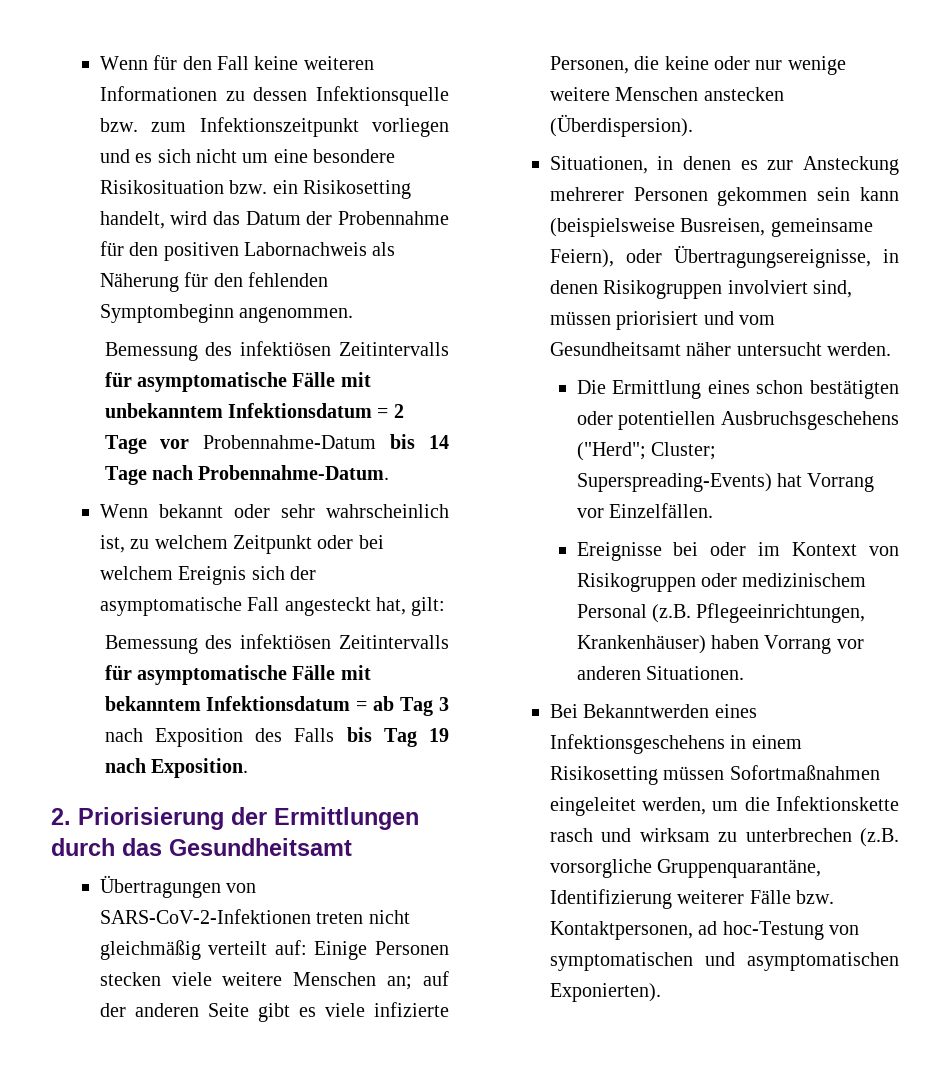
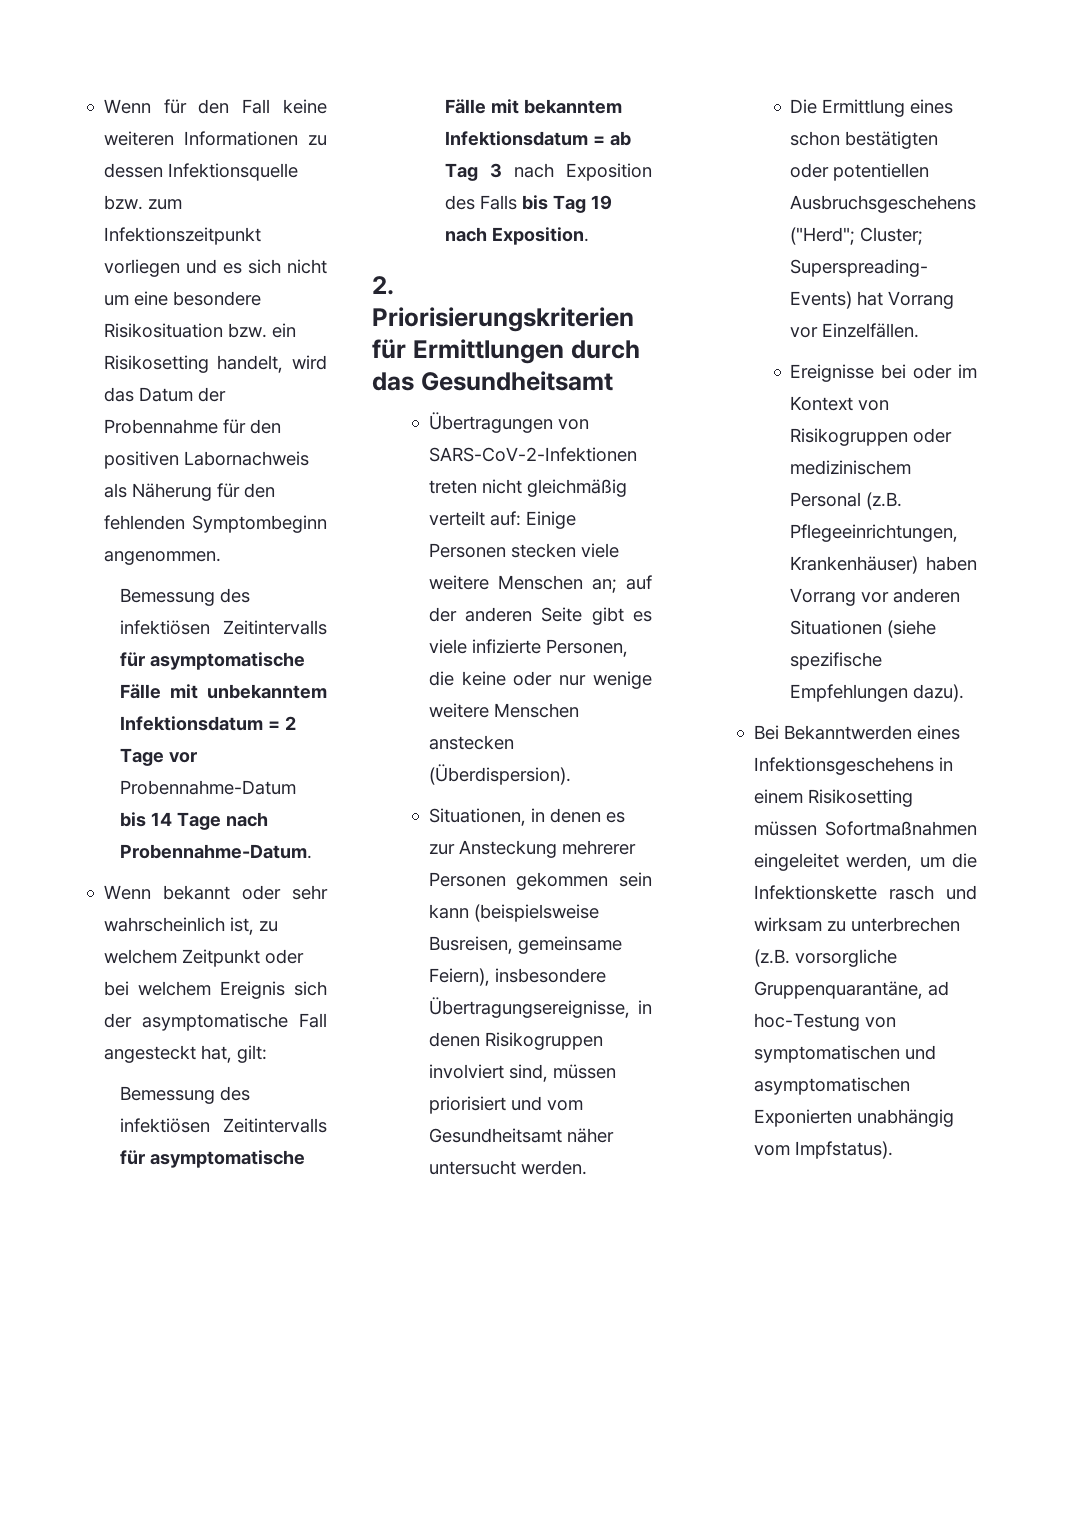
- 2. Priorisierung der Ermittlungen durch das Gesundheitsamt
+ 2. Priorisierungskriterien für Ermittlungen durch das Gesundheitsamt
- Situationen, in denen es zur Ansteckung mehrerer Personen gekommen sein kann (beispielsweise Busreisen, gemeinsame Feiern), oder Übertragungsereignisse, in denen Risikogruppen involviert sind, müssen priorisiert und vom Gesundheitsamt näher untersucht werden.
+ Situationen, in denen es zur Ansteckung mehrerer Personen gekommen sein kann (beispielsweise Busreisen, gemeinsame Feiern), insbesondere Übertragungsereignisse, in denen Risikogruppen involviert sind, müssen priorisiert und vom Gesundheitsamt näher untersucht werden.
- Ereignisse bei oder im Kontext von Risikogruppen oder medizinischem Personal (z.B. Pflegeeinrichtungen, Krankenhäuser) haben Vorrang vor anderen Situationen.
+ Ereignisse bei oder im Kontext von Risikogruppen oder medizinischem Personal (z.B. Pflegeeinrichtungen, Krankenhäuser) haben Vorrang vor anderen Situationen (siehe spezifische Empfehlungen dazu).
- Bei Bekanntwerden eines Infektionsgeschehens in einem Risikosetting müssen Sofortmaßnahmen eingeleitet werden, um die Infektionskette rasch und wirksam zu unterbrechen (z.B. vorsorgliche Gruppenquarantäne, Identifizierung weiterer Fälle bzw. Kontaktpersonen, ad hoc-Testung von symptomatischen und asymptomatischen Exponierten).
+ Bei Bekanntwerden eines Infektionsgeschehens in einem Risikosetting müssen Sofortmaßnahmen eingeleitet werden, um die Infektionskette rasch und wirksam zu unterbrechen (z.B. vorsorgliche Gruppenquarantäne, ad hoc-Testung von symptomatischen und asymptomatischen Exponierten unabhängig vom Impfstatus).

